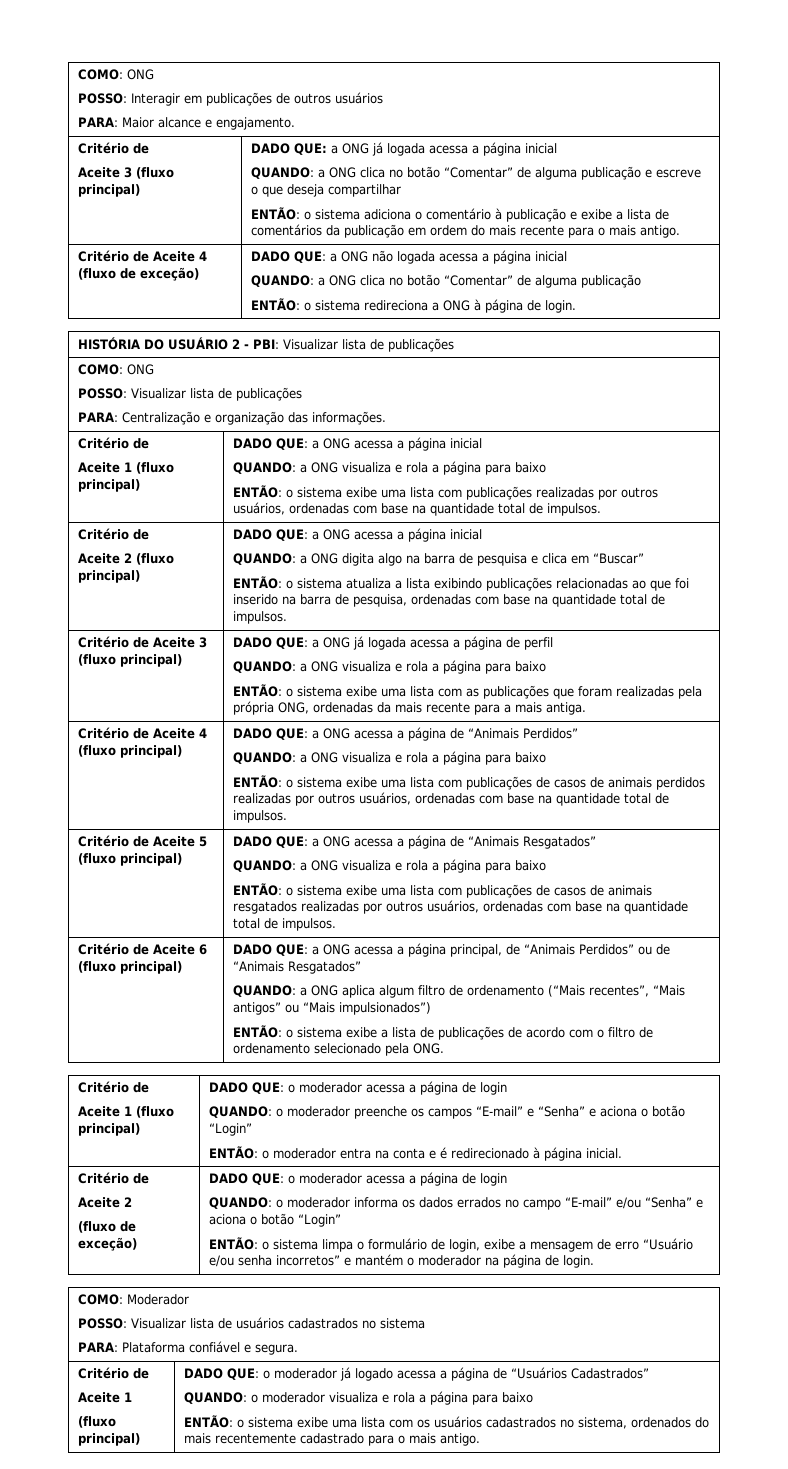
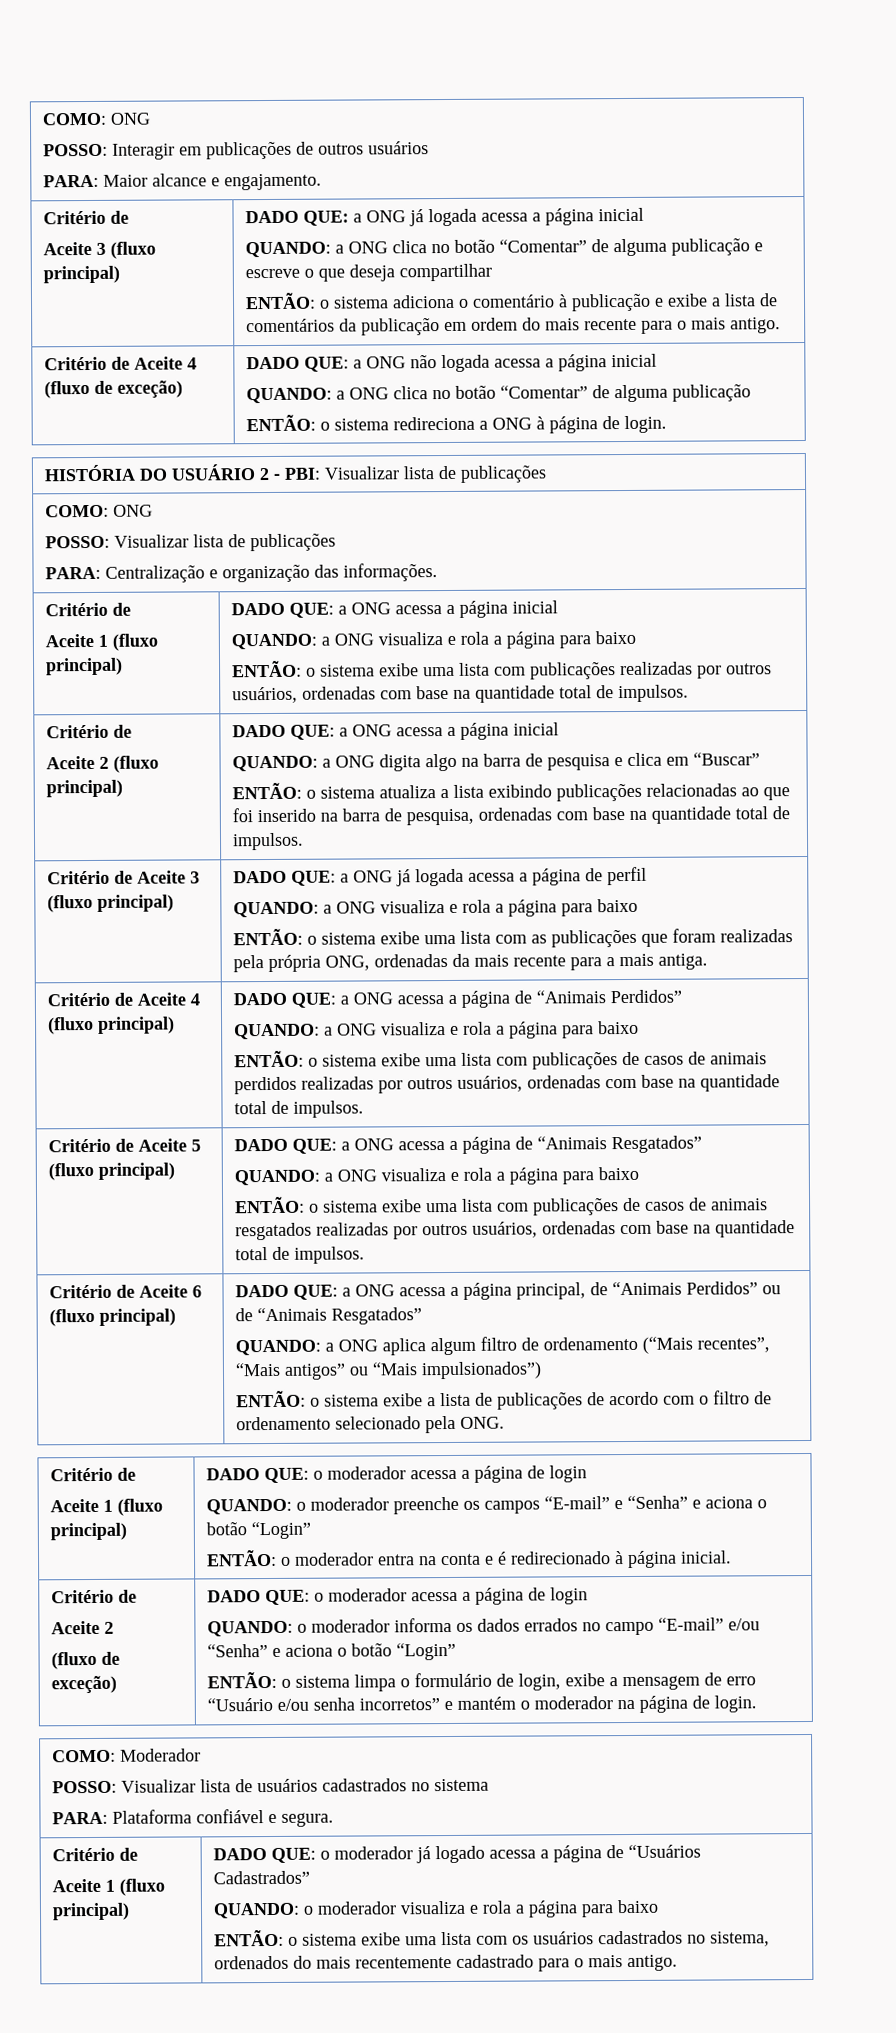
  COMO: Moderador
  POSSO: Visualizar lista de usuários cadastrados no sistema
  PARA: Plataforma confiável e segura.
  Critério de
- Aceite 1
- (fluxo principal)
+ Aceite 1 (fluxo principal)

